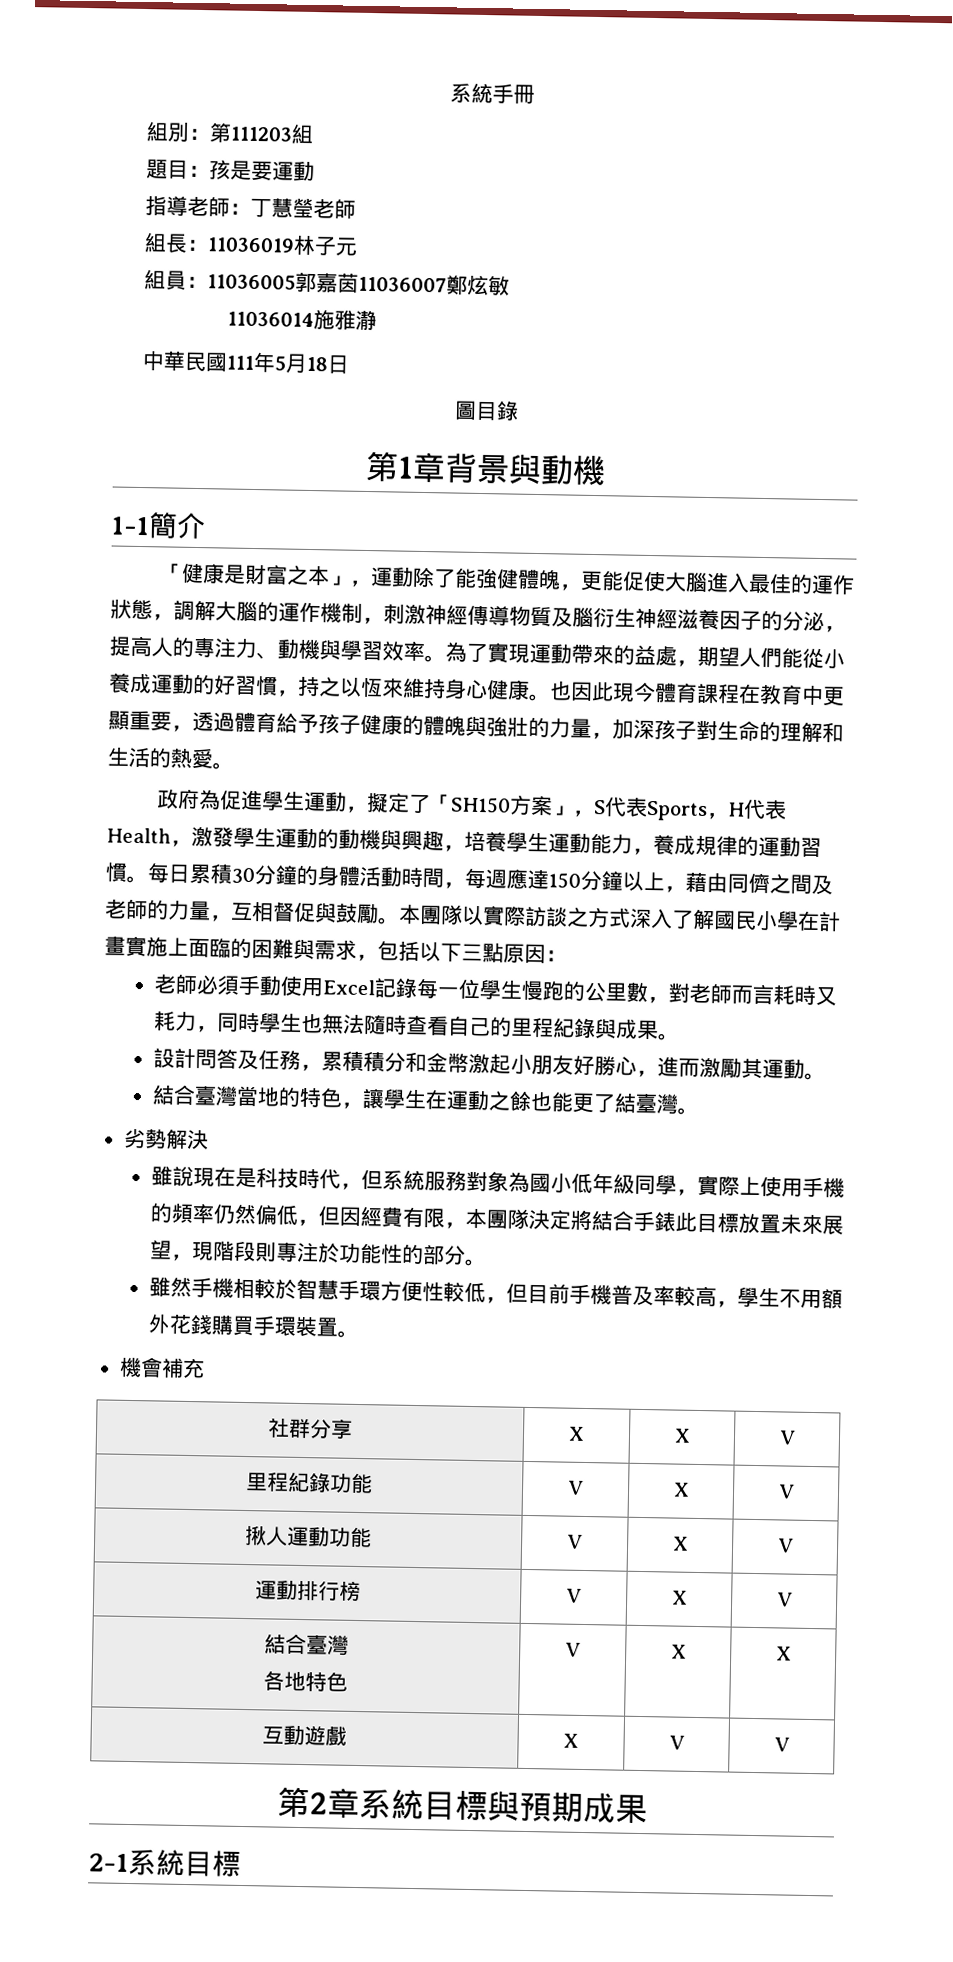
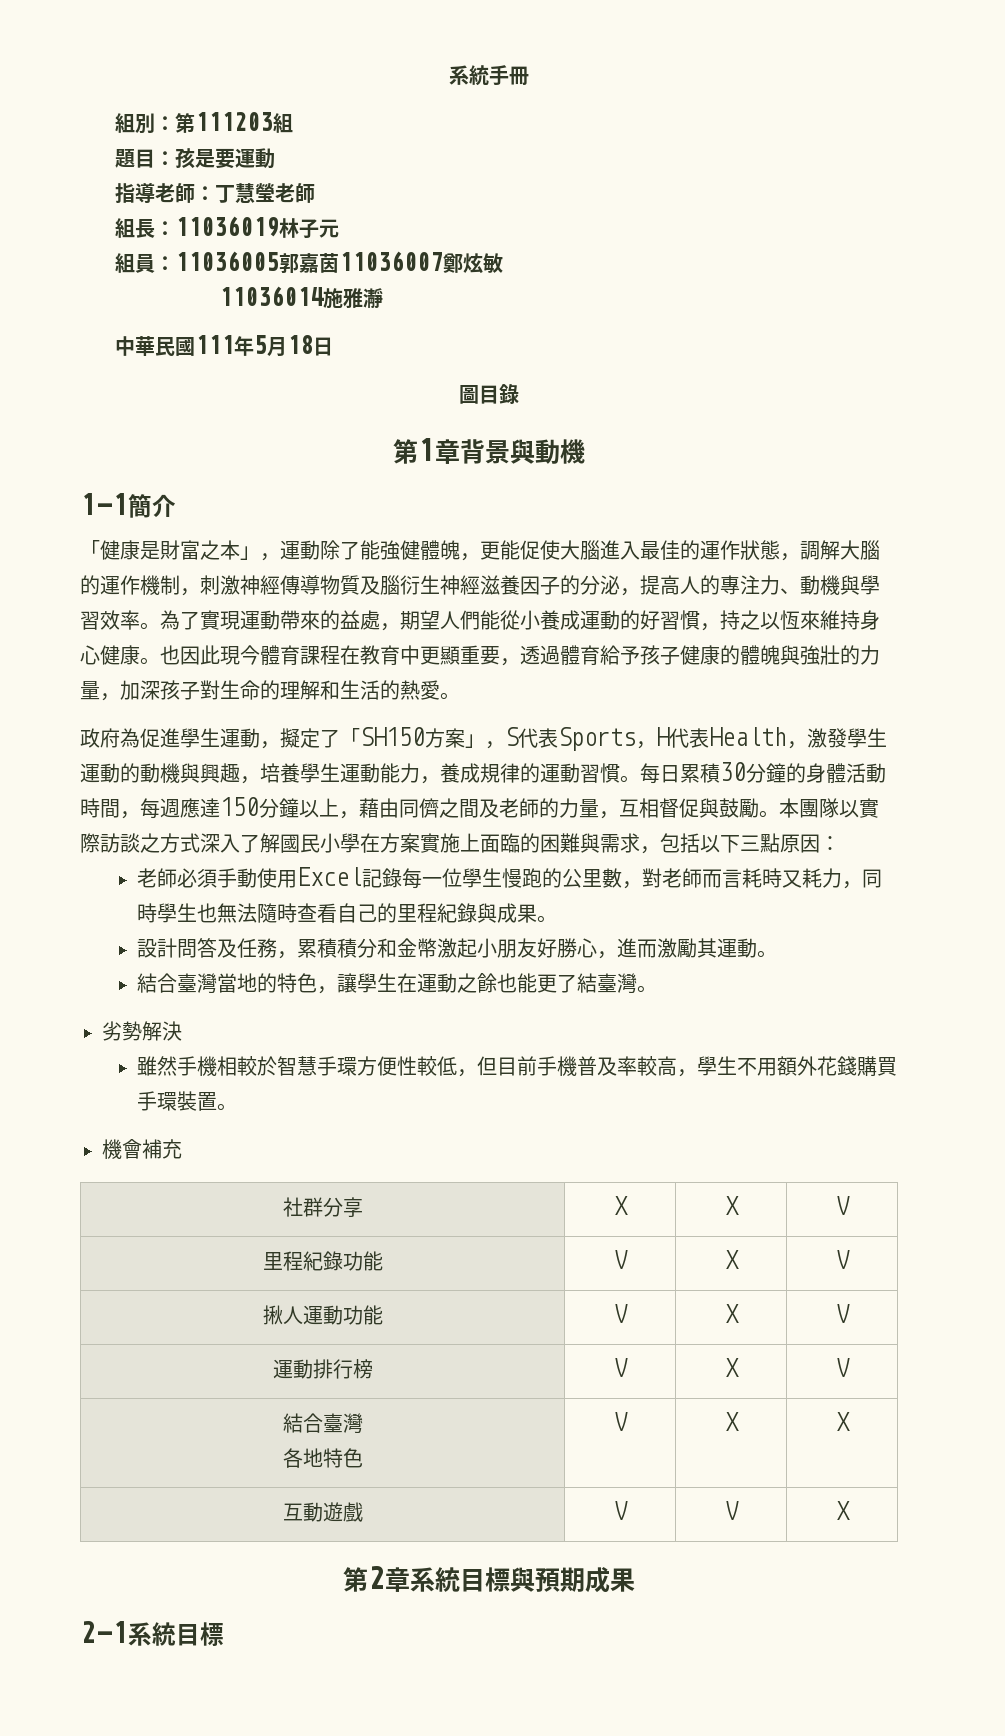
- 本團隊以實際訪談之方式深入了解國民小學在計畫實施上面臨的困難與需求，包括以下三點原因：
+ 本團隊以實際訪談之方式深入了解國民小學在方案實施上面臨的困難與需求，包括以下三點原因：
- 雖說現在是科技時代，但系統服務對象為國小低年級同學，實際上使用手機的頻率仍然偏低，但因經費有限，本團隊決定將結合手錶此目標放置未來展望，現階段則專注於功能性的部分。
- 互動遊戲 | X | V | V
+ 互動遊戲 | V | V | X

